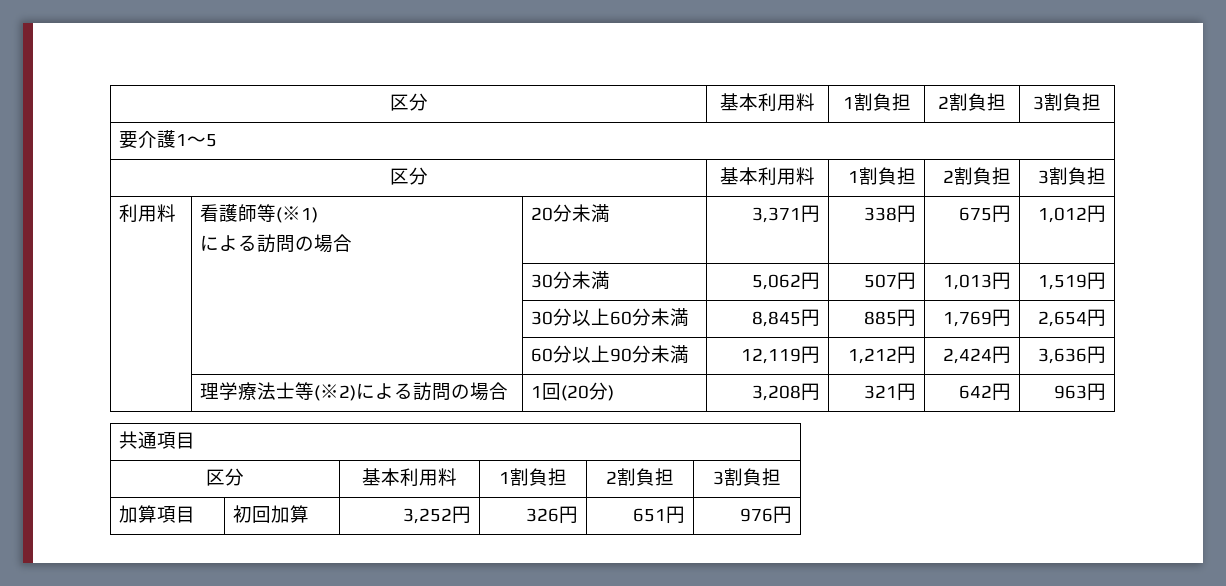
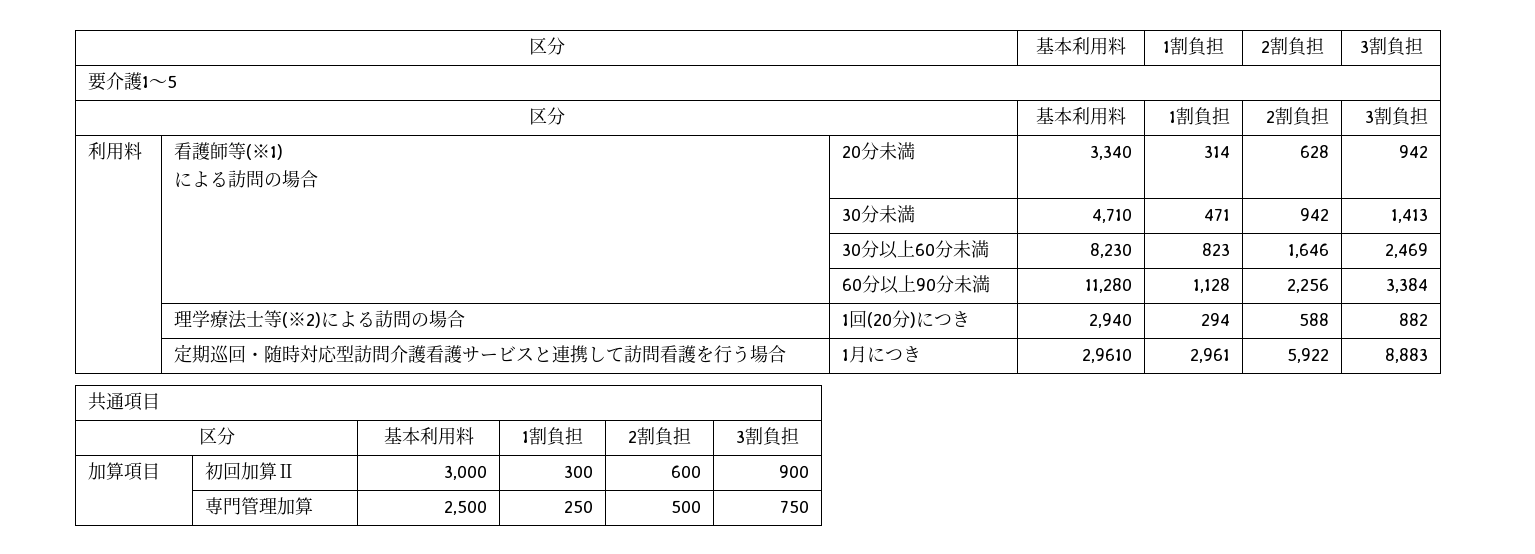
  利用料 | 看護師等(※1)
- による訪問の場合 | 20分未満 | 3,371円 | 338円 | 675円 | 1,012円
- | | 30分未満 | 5,062円 | 507円 | 1,013円 | 1,519円
+ による訪問の場合 | 20分未満 | 3,340 | 314 | 628 | 942
+ | | 30分未満 | 4,710 | 471 | 942 | 1,413
- | | 30分以上60分未満 | 8,845円 | 885円 | 1,769円 | 2,654円
+ | | 30分以上60分未満 | 8,230 | 823 | 1,646 | 2,469
- | | 60分以上90分未満 | 12,119円 | 1,212円 | 2,424円 | 3,636円
+ | | 60分以上90分未満 | 11,280 | 1,128 | 2,256 | 3,384
- | 理学療法士等(※2)による訪問の場合 | 1回(20分) | 3,208円 | 321円 | 642円 | 963円
+ | 理学療法士等(※2)による訪問の場合 | 1回(20分)につき | 2,940 | 294 | 588 | 882
+ | 定期巡回・随時対応型訪問介護看護サービスと連携して訪問看護を行う場合 | 1月につき | 2,9610 | 2,961 | 5,922 | 8,883
- 加算項目 | 初回加算 | 3,252円 | 326円 | 651円 | 976円
+ 加算項目 | 初回加算Ⅱ | 3,000 | 300 | 600 | 900
+ | 専門管理加算 | 2,500 | 250 | 500 | 750

